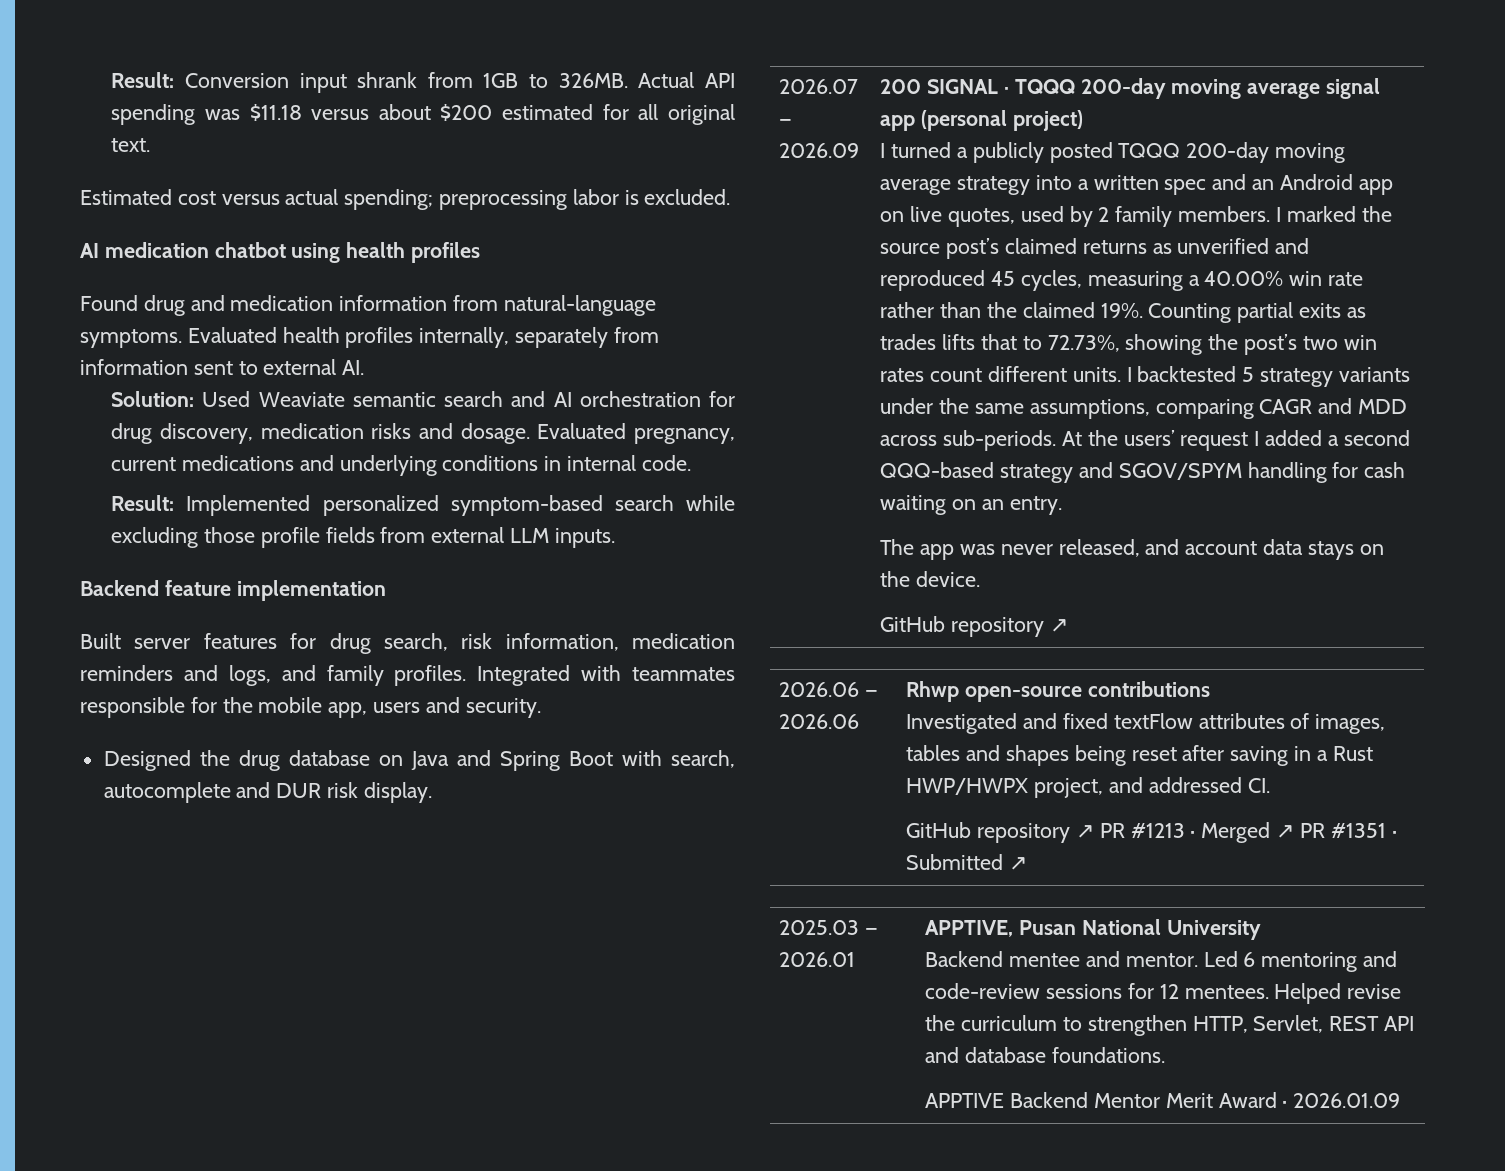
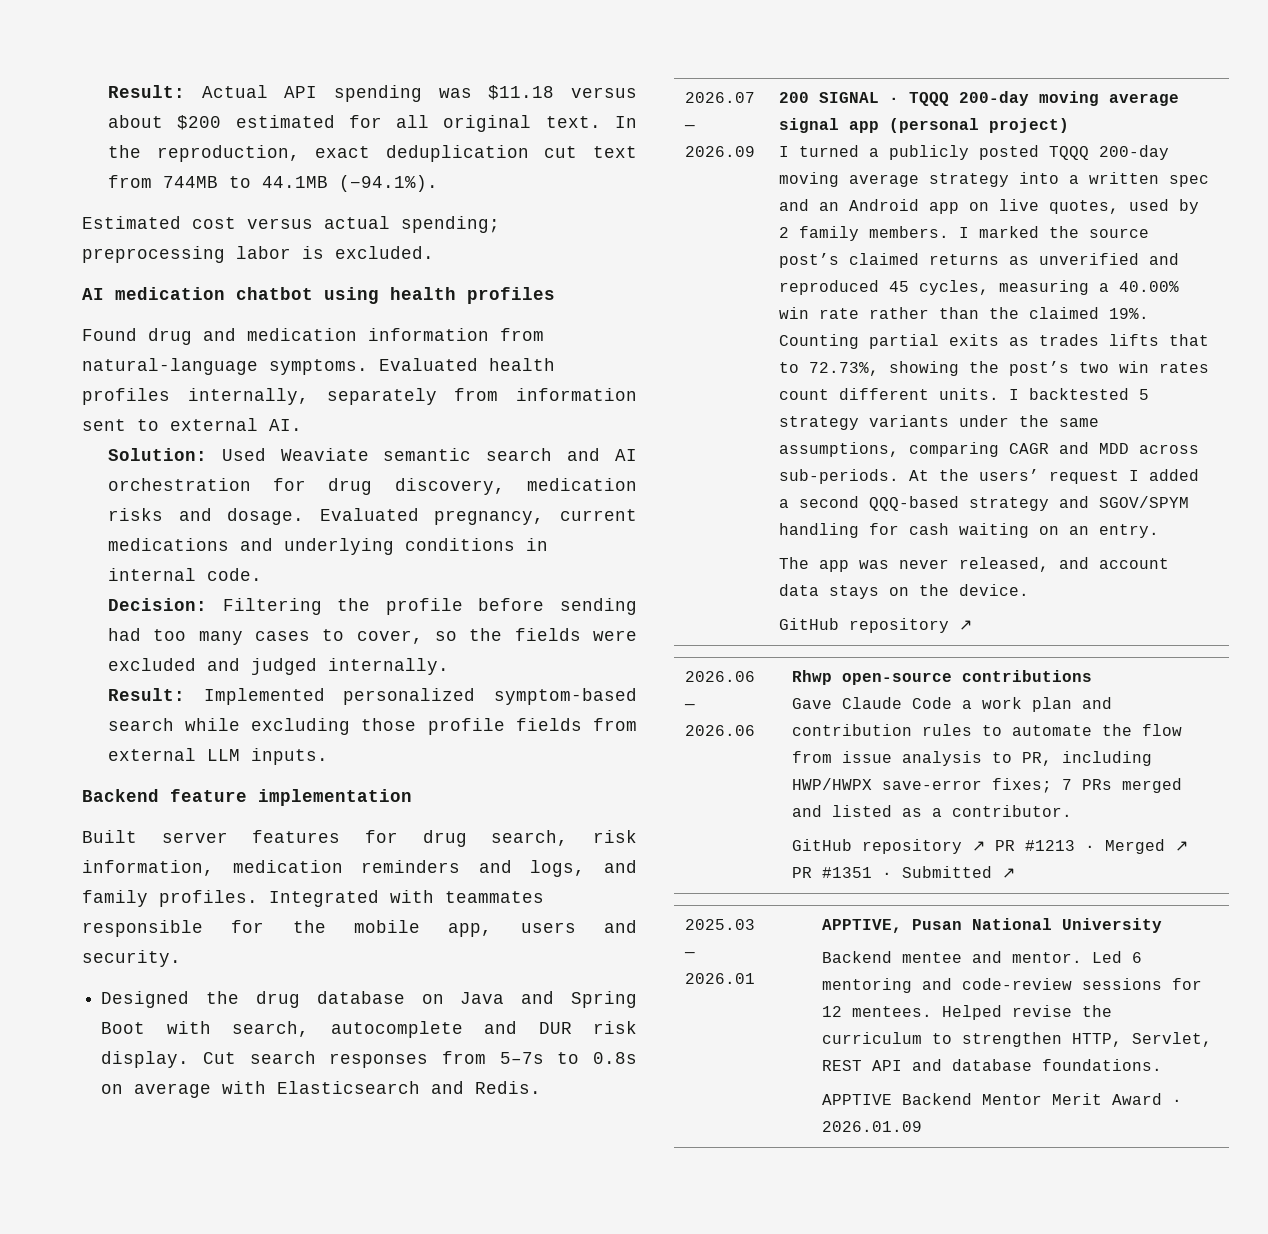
- Result: Conversion input shrank from 1GB to 326MB. Actual API spending was $11.18 versus about $200 estimated for all original text.
+ Result: Actual API spending was $11.18 versus about $200 estimated for all original text. In the reproduction, exact deduplication cut text from 744MB to 44.1MB (−94.1%).
+ Decision: Filtering the profile before sending had too many cases to cover, so the fields were excluded and judged internally.
+ Cut search responses from 5–7s to 0.8s on average with Elasticsearch and Redis.
- Investigated and fixed textFlow attributes of images, tables and shapes being reset after saving in a Rust HWP/HWPX project, and addressed CI.
+ Gave Claude Code a work plan and contribution rules to automate the flow from issue analysis to PR, including HWP/HWPX save-error fixes; 7 PRs merged and listed as a contributor.

